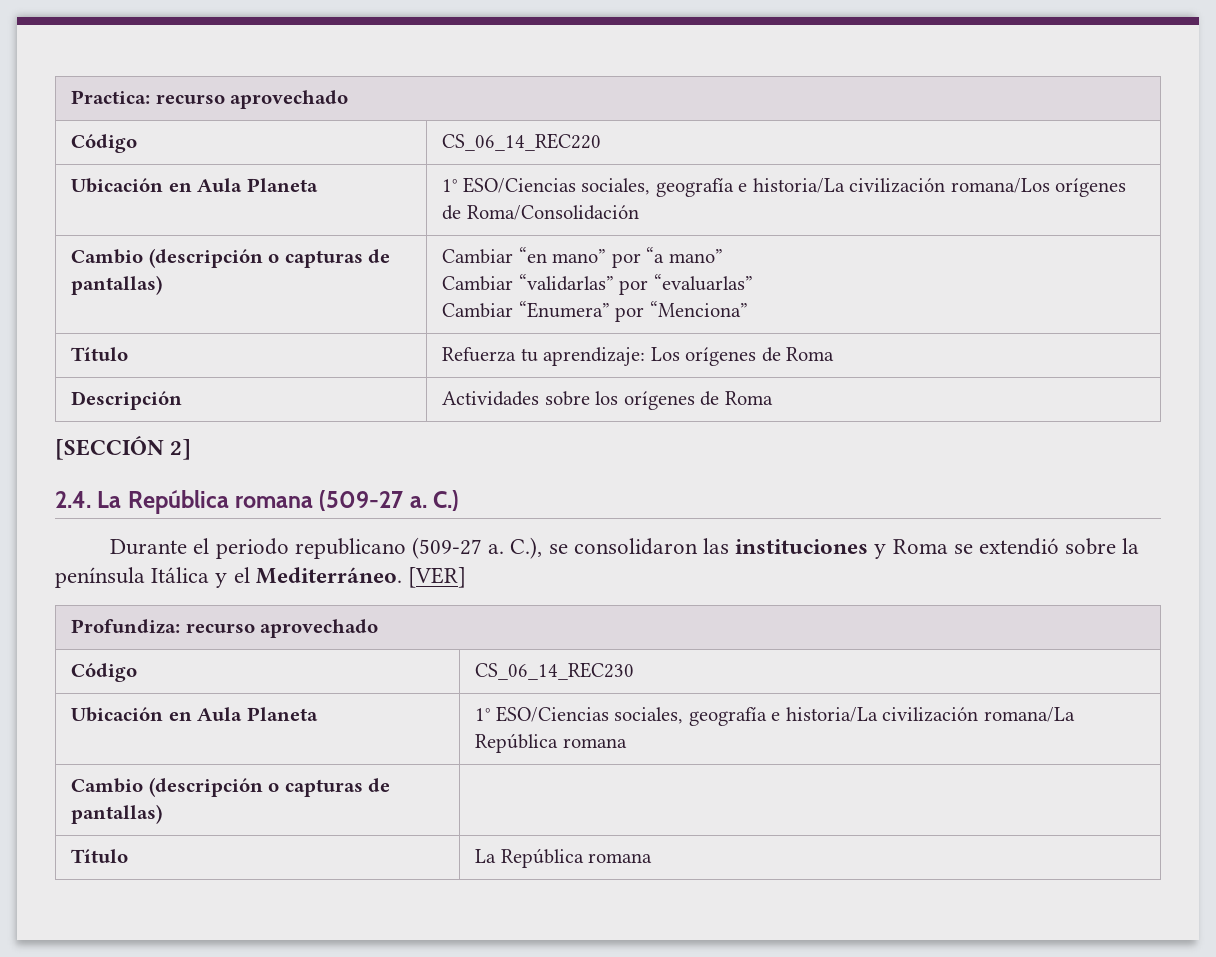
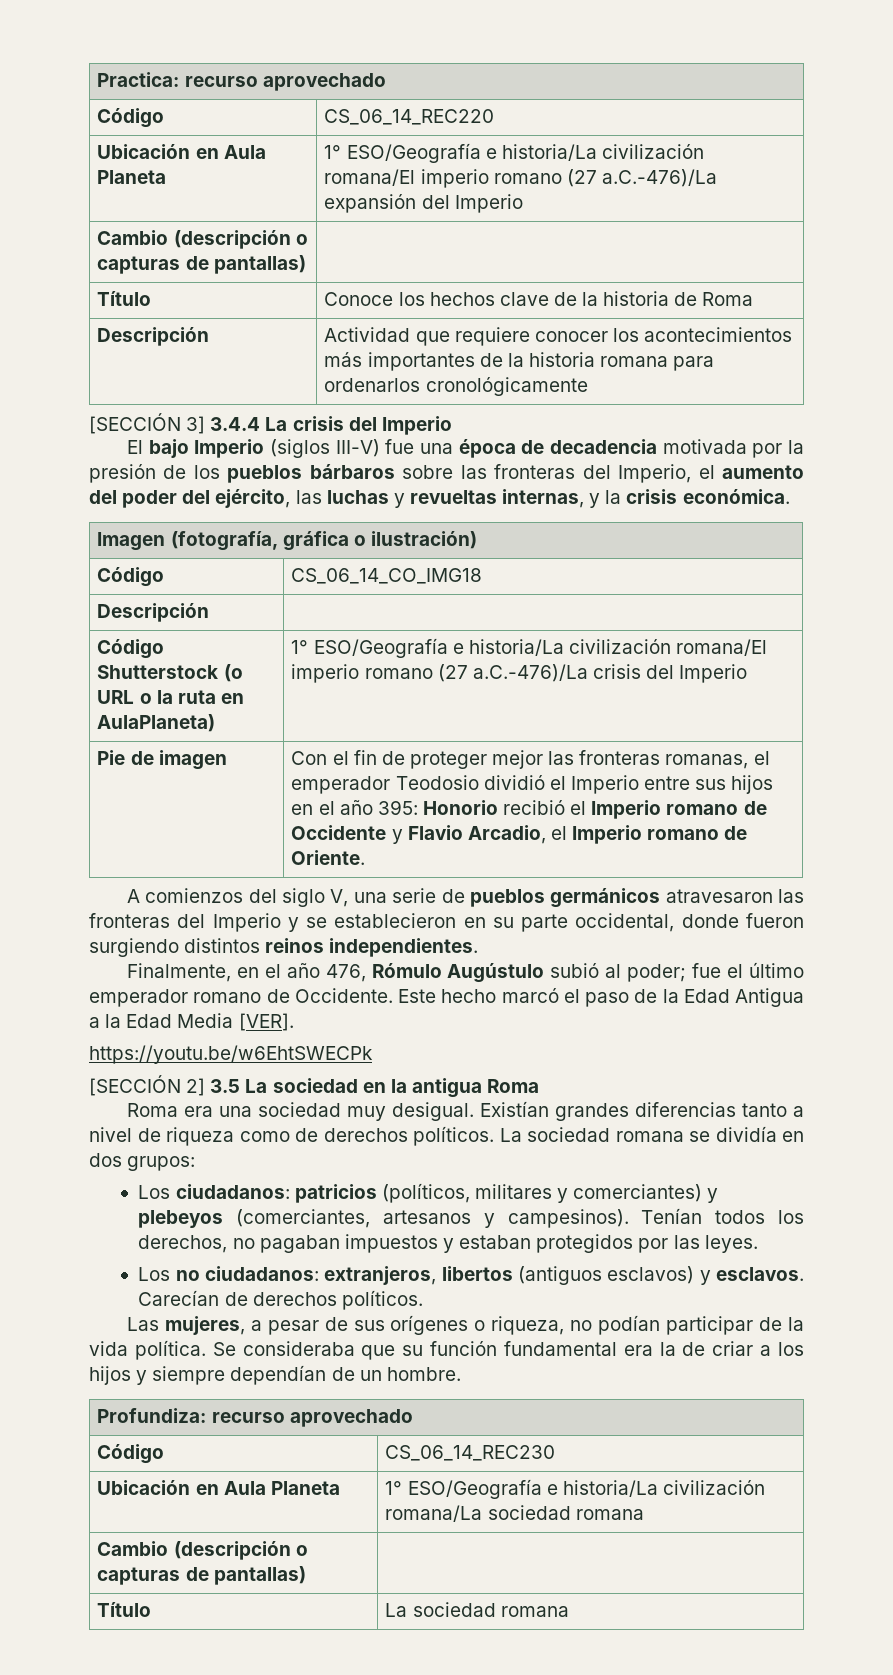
- Ubicación en Aula Planeta | 1° ESO/Ciencias sociales, geografía e historia/La civilización romana/Los orígenes de Roma/Consolidación
- Cambio (descripción o capturas de pantallas) | Cambiar “en mano” por “a mano”
- Cambiar “validarlas” por “evaluarlas”
- Cambiar “Enumera” por “Menciona”
- Título | Refuerza tu aprendizaje: Los orígenes de Roma
- Descripción | Actividades sobre los orígenes de Roma
- [SECCIÓN 2]
- 2.4. La República romana (509-27 a. C.)
- Durante el periodo republicano (509-27 a. C.), se consolidaron las instituciones y Roma se extendió sobre la península Itálica y el Mediterráneo. [VER]
+ Ubicación en Aula Planeta | 1° ESO/Geografía e historia/La civilización romana/El imperio romano (27 a.C.-476)/La expansión del Imperio
+ Cambio (descripción o capturas de pantallas) |
+ Título | Conoce los hechos clave de la historia de Roma
+ Descripción | Actividad que requiere conocer los acontecimientos más importantes de la historia romana para ordenarlos cronológicamente
+ [SECCIÓN 3] 3.4.4 La crisis del Imperio
+ El bajo Imperio (siglos III-V) fue una época de decadencia motivada por la presión de los pueblos bárbaros sobre las fronteras del Imperio, el aumento del poder del ejército, las luchas y revueltas internas, y la crisis económica.
+ Imagen (fotografía, gráfica o ilustración)
+ Código | CS_06_14_CO_IMG18
+ Descripción |
+ Código Shutterstock (o URL o la ruta en AulaPlaneta) | 1° ESO/Geografía e historia/La civilización romana/El imperio romano (27 a.C.-476)/La crisis del Imperio
+ Pie de imagen | Con el fin de proteger mejor las fronteras romanas, el emperador Teodosio dividió el Imperio entre sus hijos en el año 395: Honorio recibió el Imperio romano de Occidente y Flavio Arcadio, el Imperio romano de Oriente.
+ A comienzos del siglo V, una serie de pueblos germánicos atravesaron las fronteras del Imperio y se establecieron en su parte occidental, donde fueron surgiendo distintos reinos independientes.
+ Finalmente, en el año 476, Rómulo Augústulo subió al poder; fue el último emperador romano de Occidente. Este hecho marcó el paso de la Edad Antigua a la Edad Media [VER].
+ https://youtu.be/w6EhtSWECPk
+ [SECCIÓN 2] 3.5 La sociedad en la antigua Roma
+ Roma era una sociedad muy desigual. Existían grandes diferencias tanto a nivel de riqueza como de derechos políticos. La sociedad romana se dividía en dos grupos:
+ Los ciudadanos: patricios (políticos, militares y comerciantes) y plebeyos (comerciantes, artesanos y campesinos). Tenían todos los derechos, no pagaban impuestos y estaban protegidos por las leyes.
+ Los no ciudadanos: extranjeros, libertos (antiguos esclavos) y esclavos. Carecían de derechos políticos.
+ Las mujeres, a pesar de sus orígenes o riqueza, no podían participar de la vida política. Se consideraba que su función fundamental era la de criar a los hijos y siempre dependían de un hombre.
- Ubicación en Aula Planeta | 1° ESO/Ciencias sociales, geografía e historia/La civilización romana/La República romana
+ Ubicación en Aula Planeta | 1° ESO/Geografía e historia/La civilización romana/La sociedad romana
- Título | La República romana
+ Título | La sociedad romana

